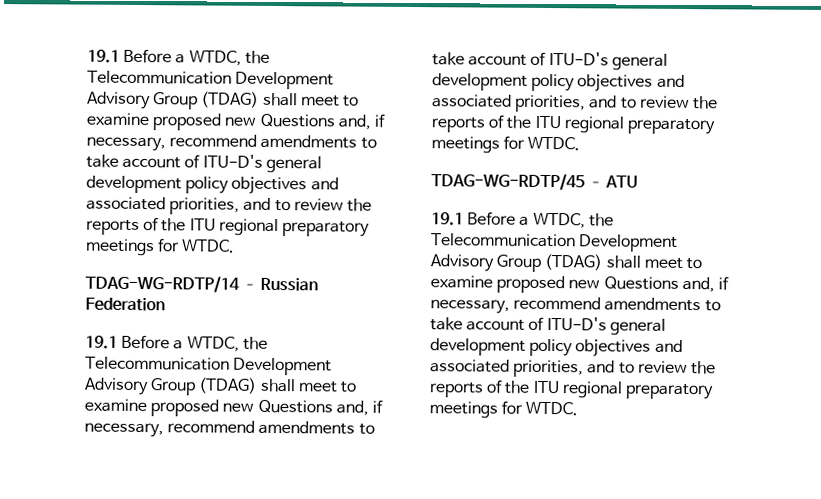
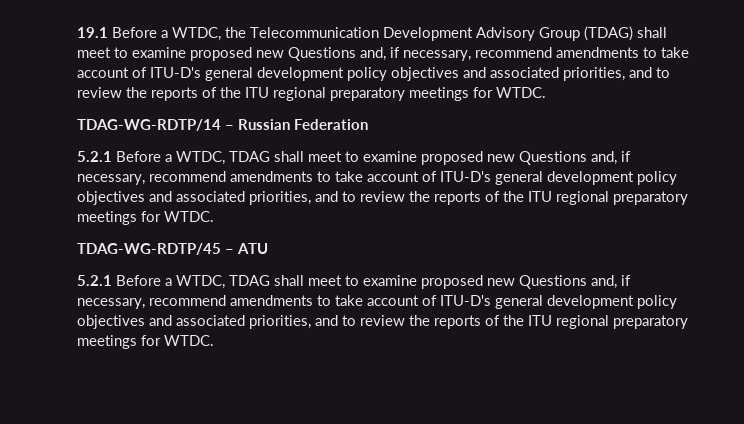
  TDAG-WG-RDTP/14 – Russian Federation
- 19.1 Before a WTDC, the Telecommunication Development Advisory Group (TDAG) shall meet to examine proposed new Questions and, if necessary, recommend amendments to take account of ITU-D's general development policy objectives and associated priorities, and to review the reports of the ITU regional preparatory meetings for WTDC.
+ 5.2.1 Before a WTDC, TDAG shall meet to examine proposed new Questions and, if necessary, recommend amendments to take account of ITU-D's general development policy objectives and associated priorities, and to review the reports of the ITU regional preparatory meetings for WTDC.
  TDAG-WG-RDTP/45 – ATU
- 19.1 Before a WTDC, the Telecommunication Development Advisory Group (TDAG) shall meet to examine proposed new Questions and, if necessary, recommend amendments to take account of ITU-D's general development policy objectives and associated priorities, and to review the reports of the ITU regional preparatory meetings for WTDC.
+ 5.2.1 Before a WTDC, TDAG shall meet to examine proposed new Questions and, if necessary, recommend amendments to take account of ITU-D's general development policy objectives and associated priorities, and to review the reports of the ITU regional preparatory meetings for WTDC.

